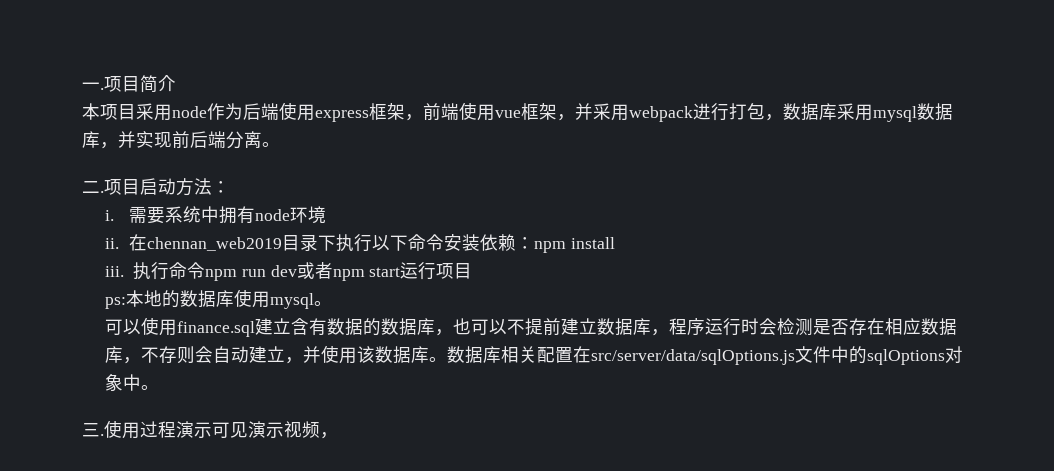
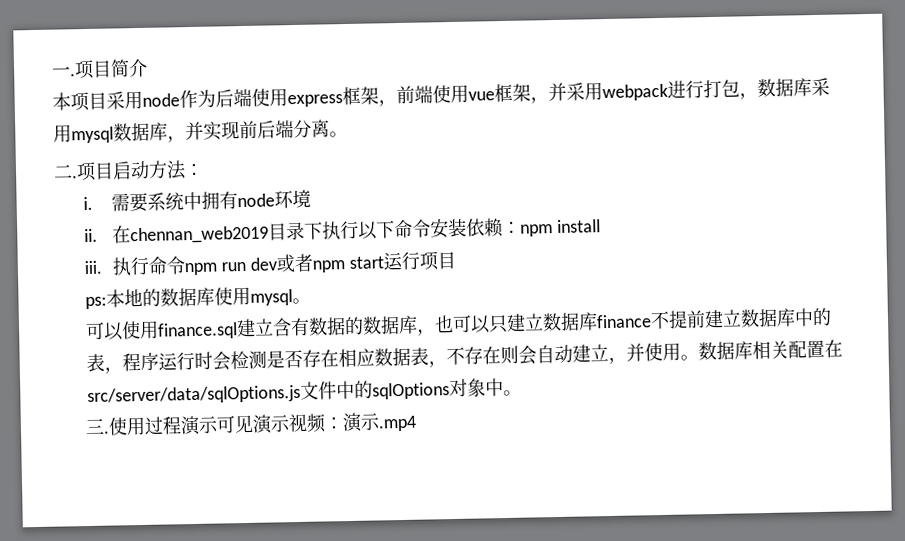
- 可以使用finance.sql建立含有数据的数据库，也可以不提前建立数据库，程序运行时会检测是否存在相应数据库，不存则会自动建立，并使用该数据库。
+ 可以使用finance.sql建立含有数据的数据库，也可以只建立数据库finance不提前建立数据库中的表，程序运行时会检测是否存在相应数据表，不存在则会自动建立，并使用。
- 使用过程演示可见演示视频，
+ 使用过程演示可见演示视频：演示.mp4

